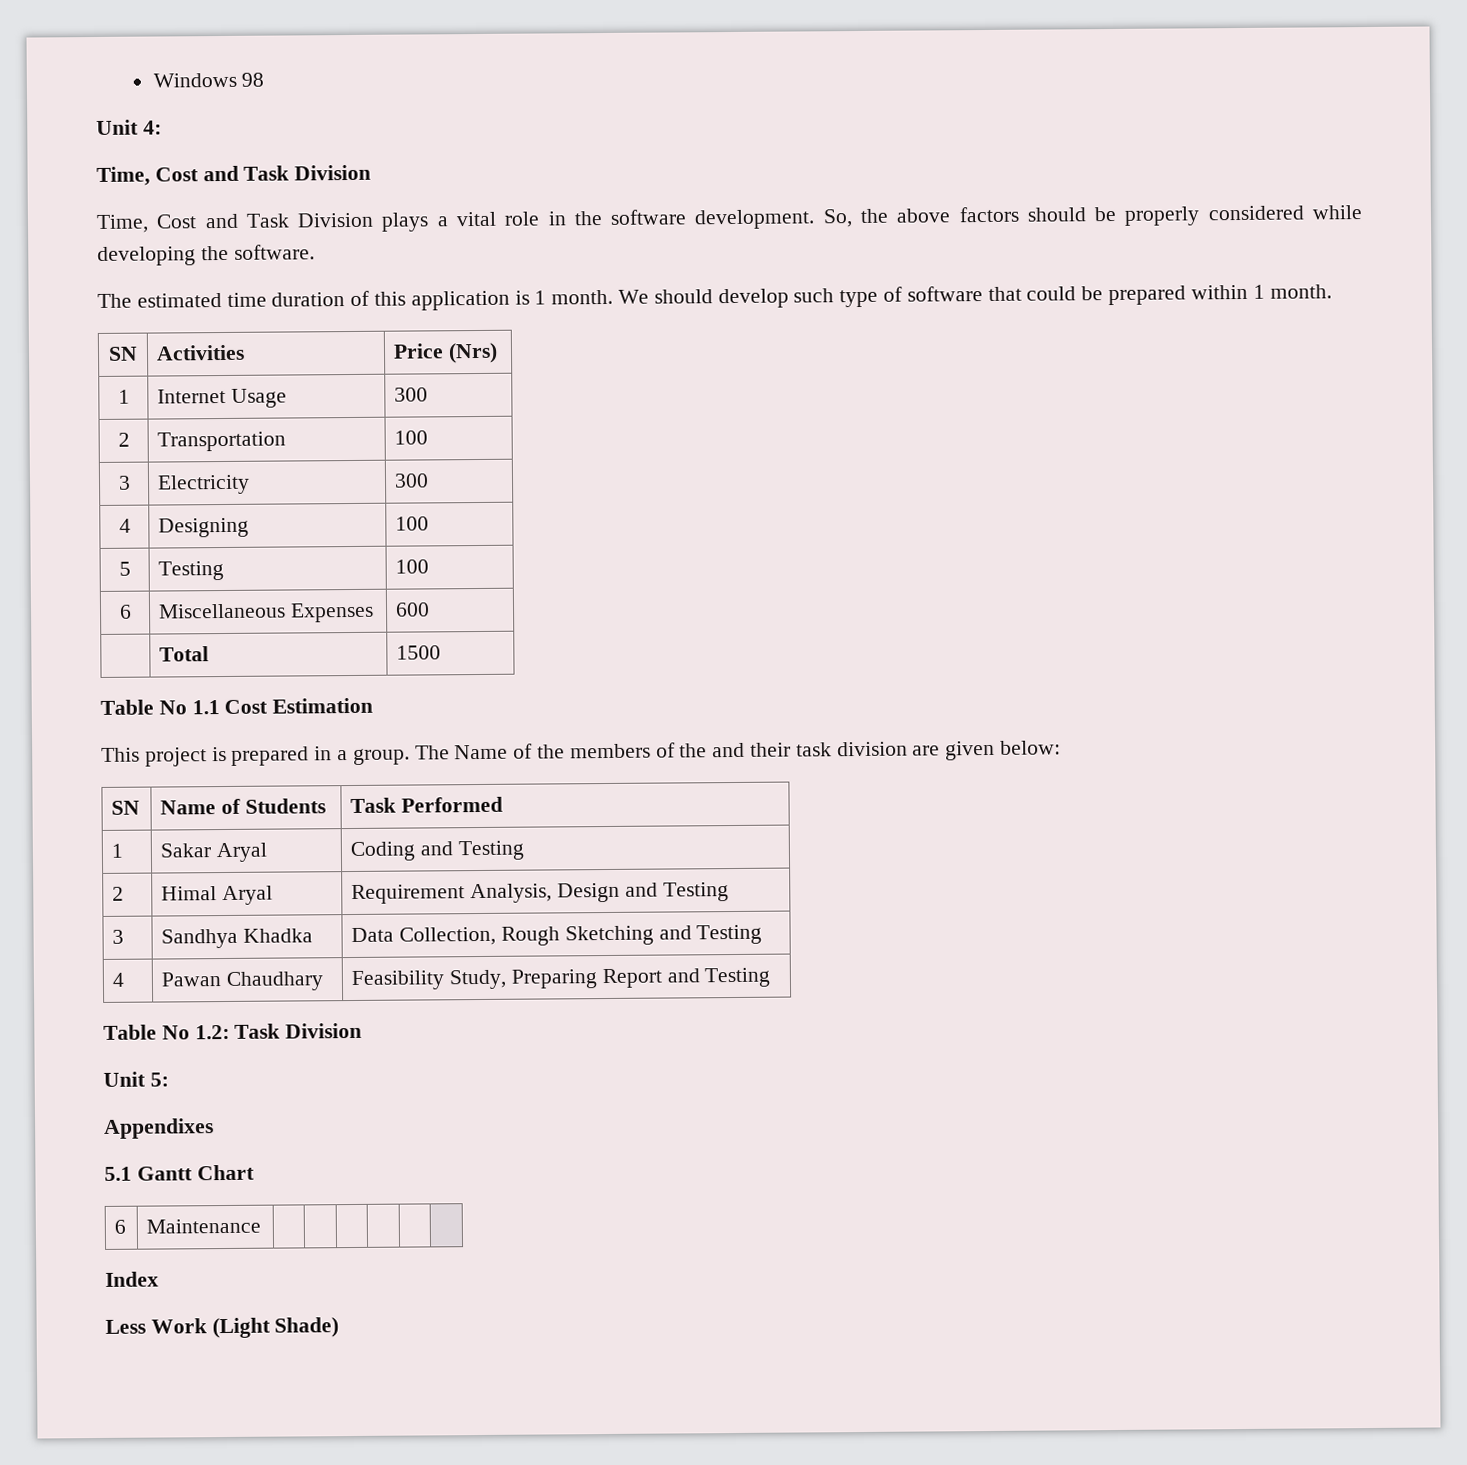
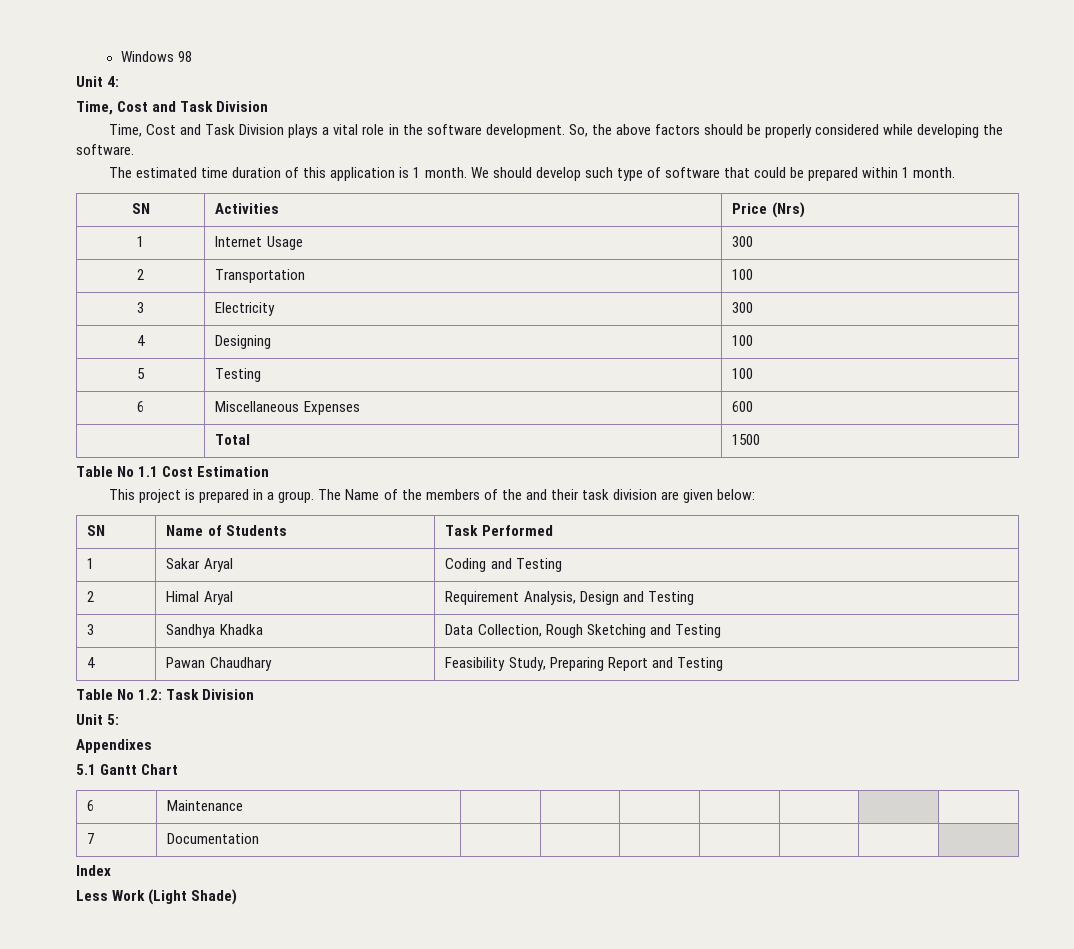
- 6 | Maintenance | | | | | |
+ 6 | Maintenance | | | | | | |
+ 7 | Documentation | | | | | | |

